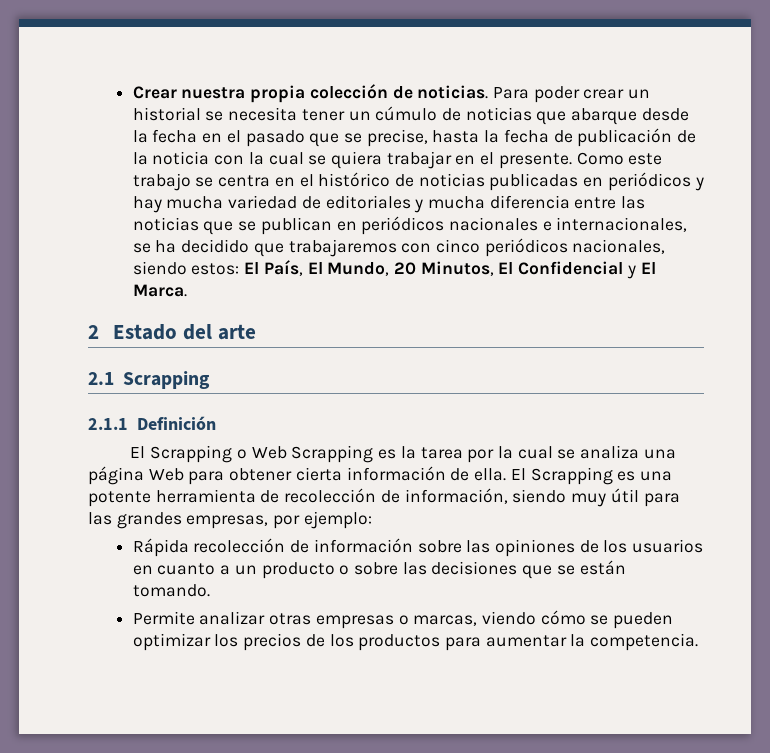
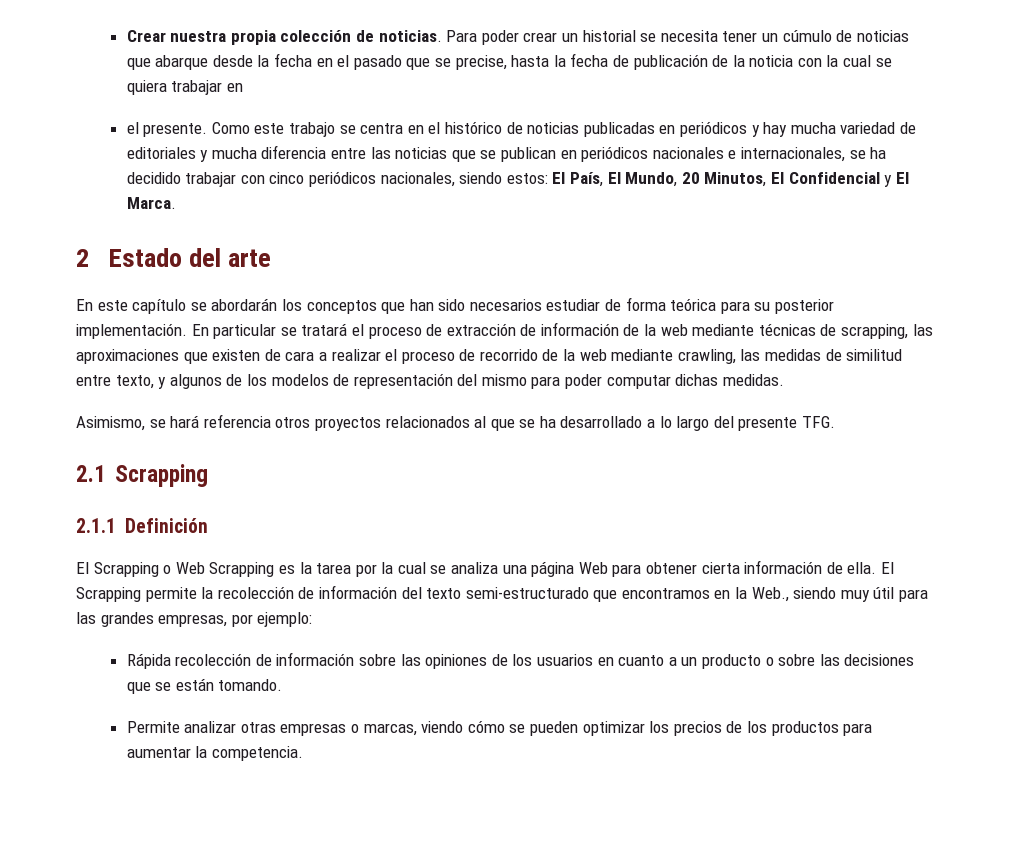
- Para poder crear un historial se necesita tener un cúmulo de noticias que abarque desde la fecha en el pasado que se precise, hasta la fecha de publicación de la noticia con la cual se quiera trabajar en el presente.
+ Para poder crear un historial se necesita tener un cúmulo de noticias que abarque desde la fecha en el pasado que se precise, hasta la fecha de publicación de la noticia con la cual se quiera trabajar en
+ el presente.
- Como este trabajo se centra en el histórico de noticias publicadas en periódicos y hay mucha variedad de editoriales y mucha diferencia entre las noticias que se publican en periódicos nacionales e internacionales, se ha decidido que trabajaremos con cinco periódicos nacionales, siendo estos: El País, El Mundo, 20 Minutos, El Confidencial y El Marca.
+ Como este trabajo se centra en el histórico de noticias publicadas en periódicos y hay mucha variedad de editoriales y mucha diferencia entre las noticias que se publican en periódicos nacionales e internacionales, se ha decidido trabajar con cinco periódicos nacionales, siendo estos: El País, El Mundo, 20 Minutos, El Confidencial y El Marca.
+ En este capítulo se abordarán los conceptos que han sido necesarios estudiar de forma teórica para su posterior implementación. En particular se tratará el proceso de extracción de información de la web mediante técnicas de scrapping, las aproximaciones que existen de cara a realizar el proceso de recorrido de la web mediante crawling, las medidas de similitud entre texto, y algunos de los modelos de representación del mismo para poder computar dichas medidas.
+ Asimismo, se hará referencia otros proyectos relacionados al que se ha desarrollado a lo largo del presente TFG.
- El Scrapping es una potente herramienta de recolección de información, siendo muy útil para las grandes empresas, por ejemplo:
+ El Scrapping permite la recolección de información del texto semi-estructurado que encontramos en la Web., siendo muy útil para las grandes empresas, por ejemplo:

